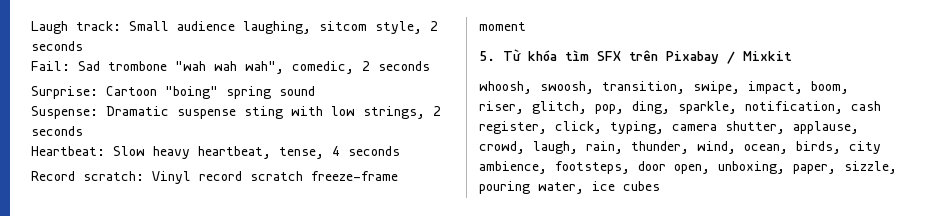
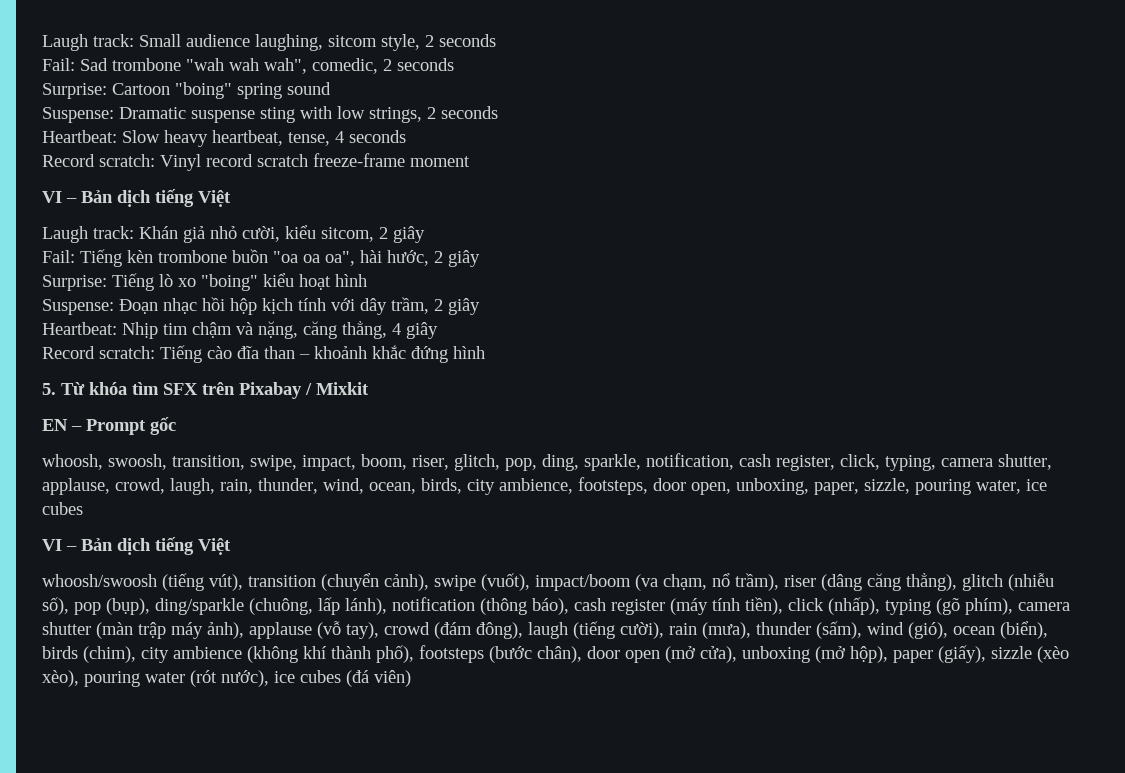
  Record scratch: Vinyl record scratch freeze-frame moment
+ VI – Bản dịch tiếng Việt
+ Laugh track: Khán giả nhỏ cười, kiểu sitcom, 2 giây
+ Fail: Tiếng kèn trombone buồn "oa oa oa", hài hước, 2 giây
+ Surprise: Tiếng lò xo "boing" kiểu hoạt hình
+ Suspense: Đoạn nhạc hồi hộp kịch tính với dây trầm, 2 giây
+ Heartbeat: Nhịp tim chậm và nặng, căng thẳng, 4 giây
+ Record scratch: Tiếng cào đĩa than – khoảnh khắc đứng hình
+ EN – Prompt gốc
  whoosh, swoosh, transition, swipe, impact, boom, riser, glitch, pop, ding, sparkle, notification, cash register, click, typing, camera shutter, applause, crowd, laugh, rain, thunder, wind, ocean, birds, city ambience, footsteps, door open, unboxing, paper, sizzle, pouring water, ice cubes
+ VI – Bản dịch tiếng Việt
+ whoosh/swoosh (tiếng vút), transition (chuyển cảnh), swipe (vuốt), impact/boom (va chạm, nổ trầm), riser (dâng căng thẳng), glitch (nhiễu số), pop (bụp), ding/sparkle (chuông, lấp lánh), notification (thông báo), cash register (máy tính tiền), click (nhấp), typing (gõ phím), camera shutter (màn trập máy ảnh), applause (vỗ tay), crowd (đám đông), laugh (tiếng cười), rain (mưa), thunder (sấm), wind (gió), ocean (biển), birds (chim), city ambience (không khí thành phố), footsteps (bước chân), door open (mở cửa), unboxing (mở hộp), paper (giấy), sizzle (xèo xèo), pouring water (rót nước), ice cubes (đá viên)

